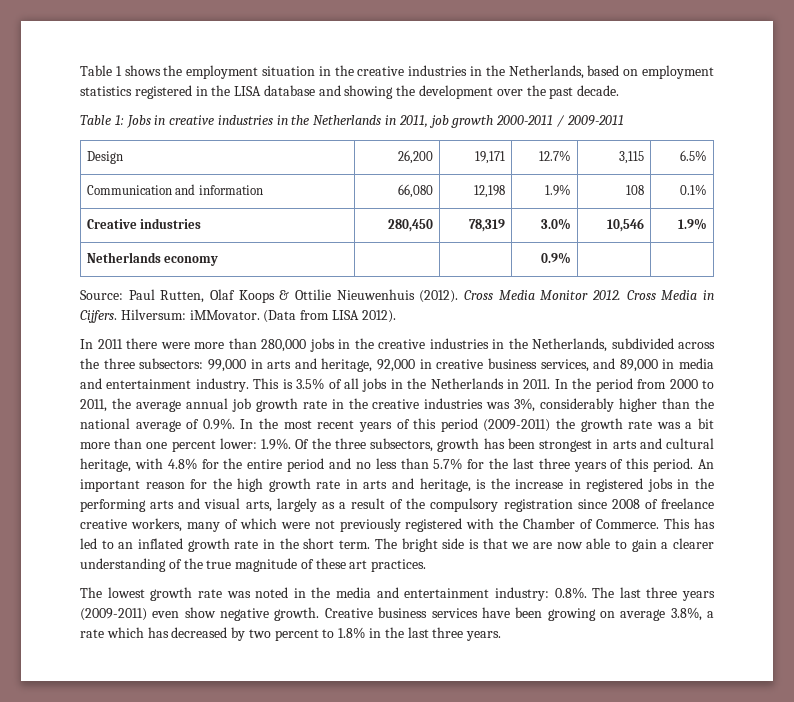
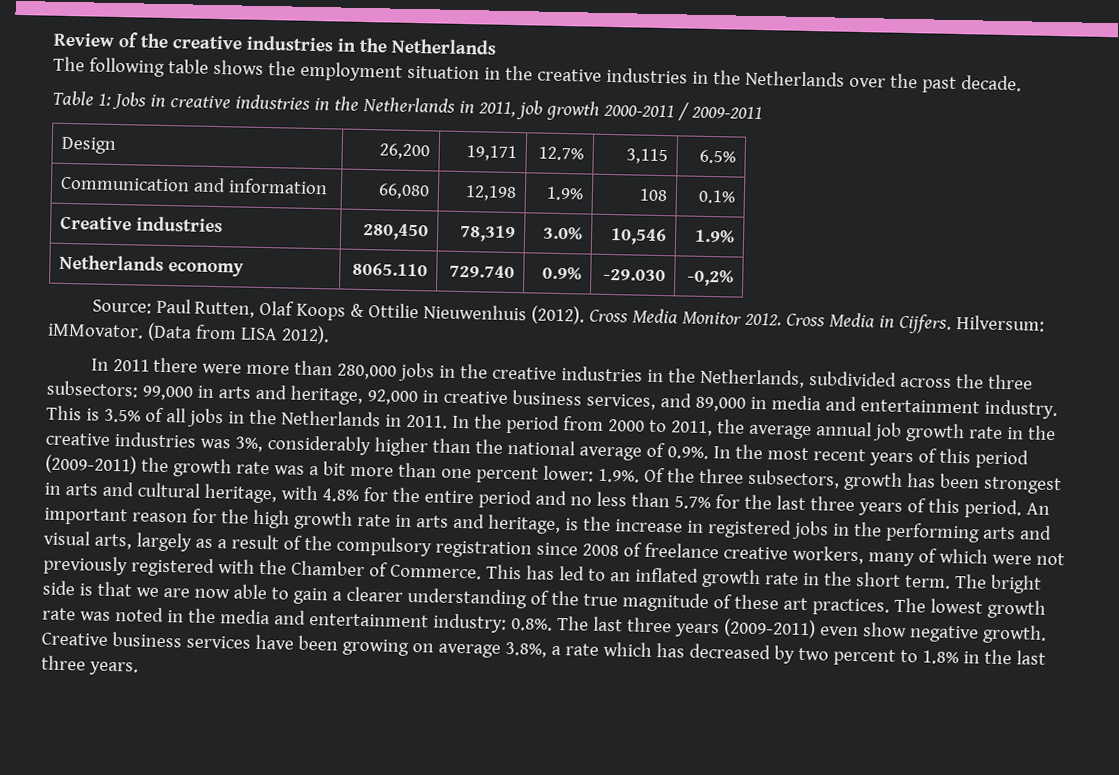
- Table 1 shows the employment situation in the creative industries in the Netherlands, based on employment statistics registered in the LISA database and showing the development over the past decade.
+ Review of the creative industries in the Netherlands
+ The following table shows the employment situation in the creative industries in the Netherlands over the past decade.
- Netherlands economy | | | 0.9% | |
+ Netherlands economy | 8065.110 | 729.740 | 0.9% | -29.030 | -0,2%
- The bright side is that we are now able to gain a clearer understanding of the true magnitude of these art practices.
- The lowest growth rate was noted in the media and entertainment industry: 0.8%. The last three years (2009-2011) even show negative growth.
+ The bright side is that we are now able to gain a clearer understanding of the true magnitude of these art practices. The lowest growth rate was noted in the media and entertainment industry: 0.8%. The last three years (2009-2011) even show negative growth.

